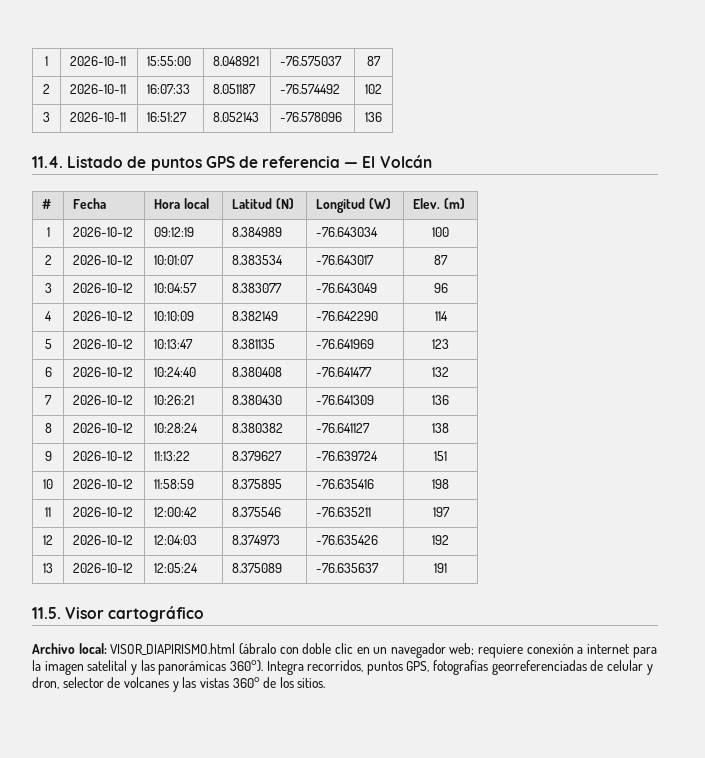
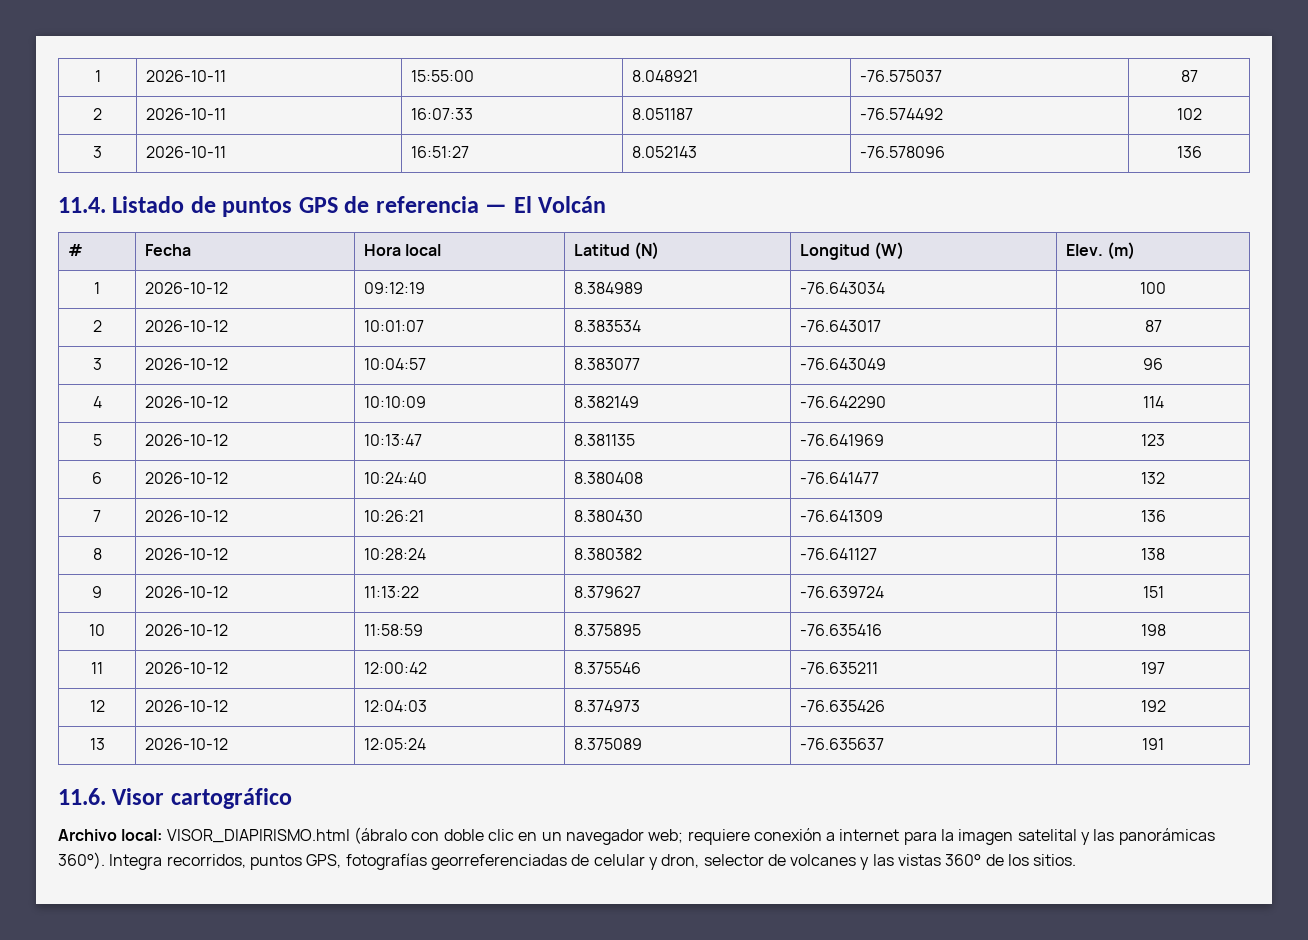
- 11.5. Visor cartográfico
+ 11.6. Visor cartográfico

